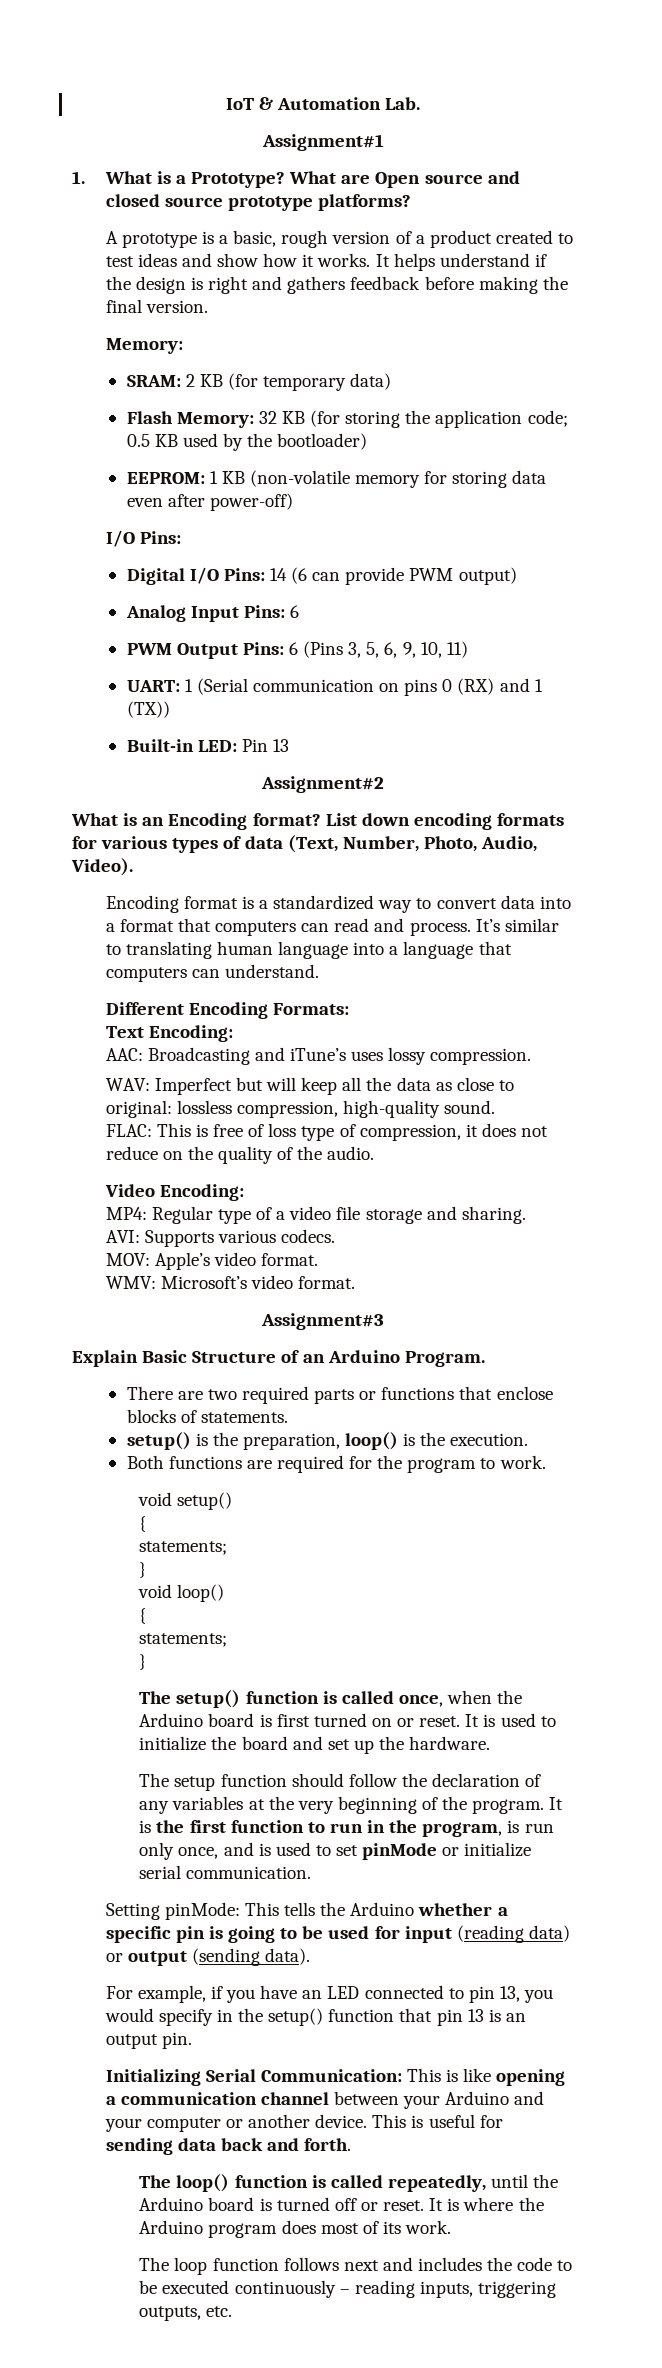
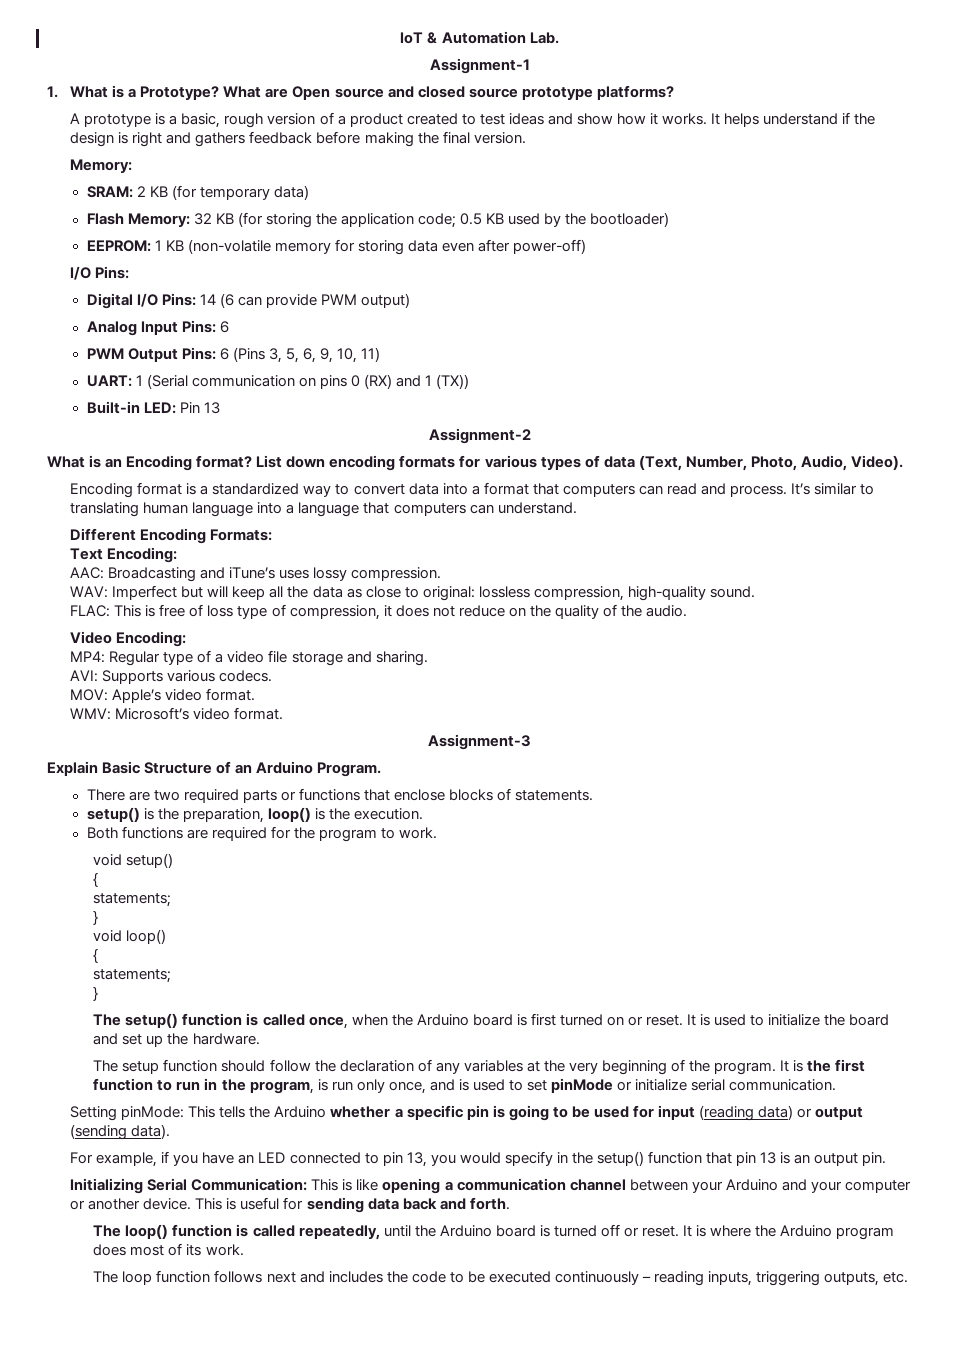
- Assignment#1
+ Assignment-1
- Assignment#2
+ Assignment-2
- Assignment#3
+ Assignment-3

